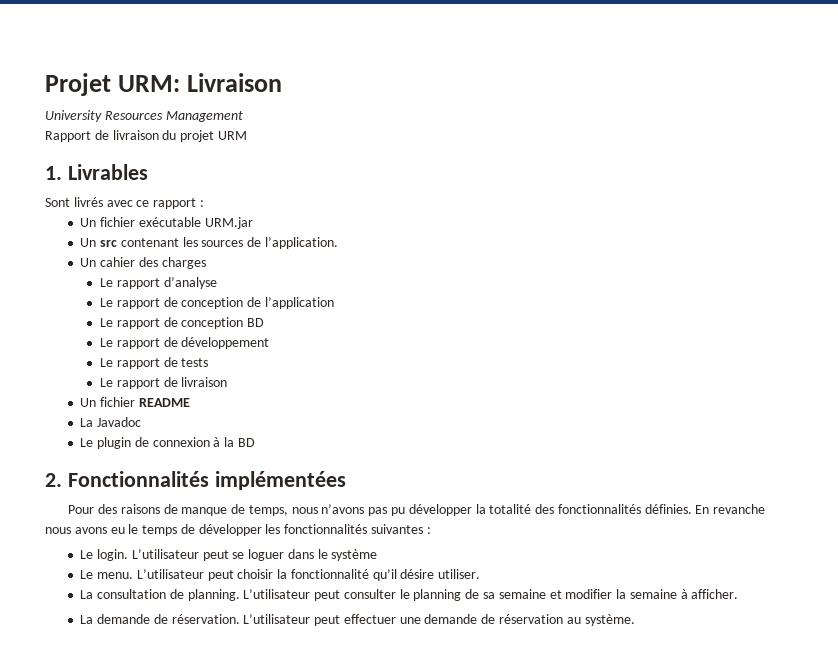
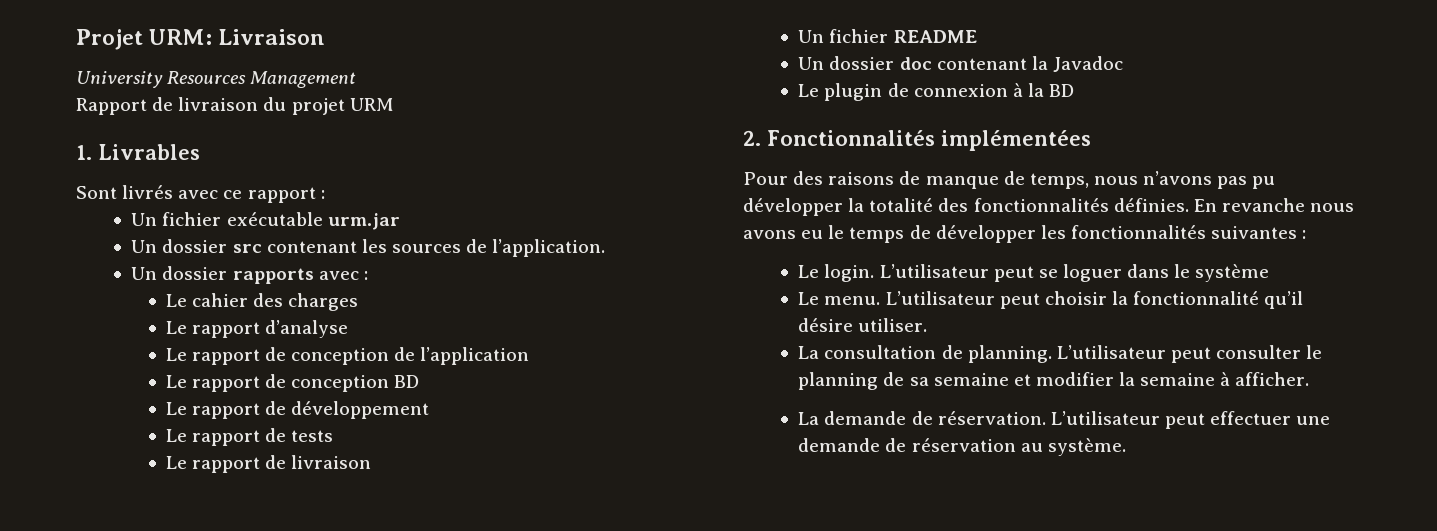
- Un fichier exécutable URM.jar
- Un src contenant les sources de l’application.
+ Un fichier exécutable urm.jar
+ Un dossier src contenant les sources de l’application.
- Un cahier des charges
+ Un dossier rapports avec :
+ Le cahier des charges
- La Javadoc
+ Un dossier doc contenant la Javadoc

